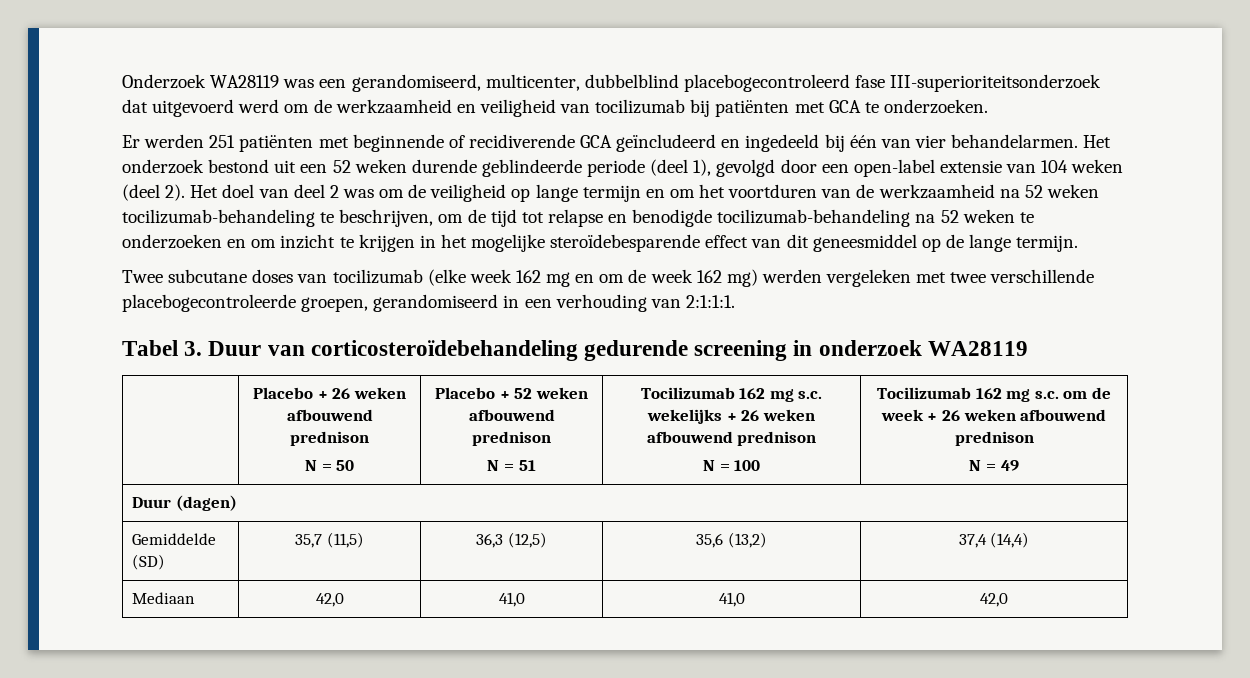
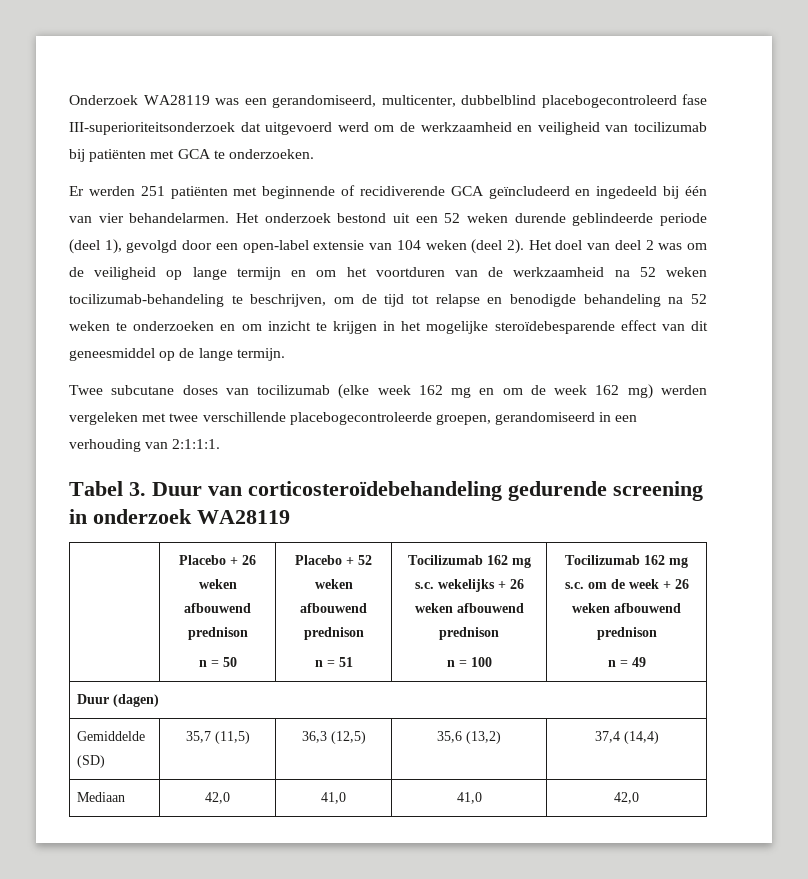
- Het doel van deel 2 was om de veiligheid op lange termijn en om het voortduren van de werkzaamheid na 52 weken tocilizumab-behandeling te beschrijven, om de tijd tot relapse en benodigde tocilizumab-behandeling na 52 weken te onderzoeken en om inzicht te krijgen in het mogelijke steroïdebesparende effect van dit geneesmiddel op de lange termijn.
+ Het doel van deel 2 was om de veiligheid op lange termijn en om het voortduren van de werkzaamheid na 52 weken tocilizumab-behandeling te beschrijven, om de tijd tot relapse en benodigde behandeling na 52 weken te onderzoeken en om inzicht te krijgen in het mogelijke steroïdebesparende effect van dit geneesmiddel op de lange termijn.
- N = 50
+ n = 50
- N = 51
+ n = 51
- N = 100
+ n = 100
- N = 49
+ n = 49

